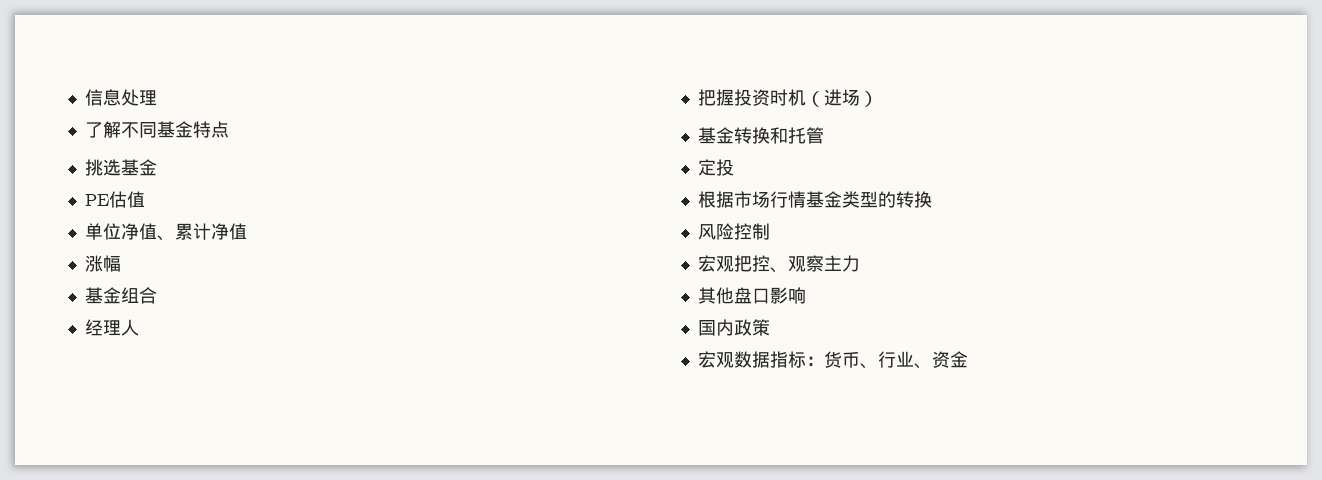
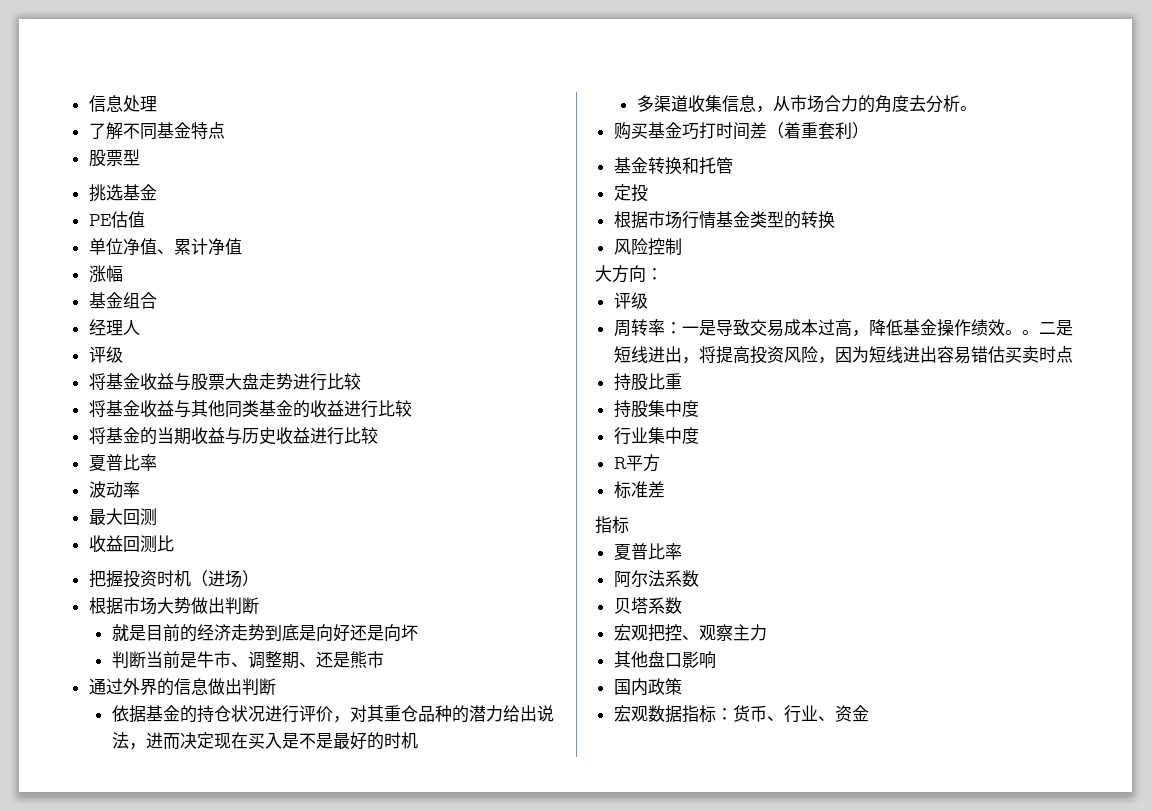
+ 股票型
  经理人
+ 评级
+ 将基金收益与股票大盘走势进行比较
+ 将基金收益与其他同类基金的收益进行比较
+ 将基金的当期收益与历史收益进行比较
+ 夏普比率
+ 波动率
+ 最大回测
+ 收益回测比
+ 根据市场大势做出判断
+ 就是目前的经济走势到底是向好还是向坏
+ 判断当前是牛市、调整期、还是熊市
+ 通过外界的信息做出判断
+ 依据基金的持仓状况进行评价，对其重仓品种的潜力给出说法，进而决定现在买入是不是最好的时机
+ 多渠道收集信息，从市场合力的角度去分析。
+ 购买基金巧打时间差（着重套利）
+ 大方向：
+ 评级
+ 周转率：一是导致交易成本过高，降低基金操作绩效。。二是短线进出，将提高投资风险，因为短线进出容易错估买卖时点
+ 持股比重
+ 持股集中度
+ 行业集中度
+ R平方
+ 标准差
+ 指标
+ 夏普比率
+ 阿尔法系数
+ 贝塔系数

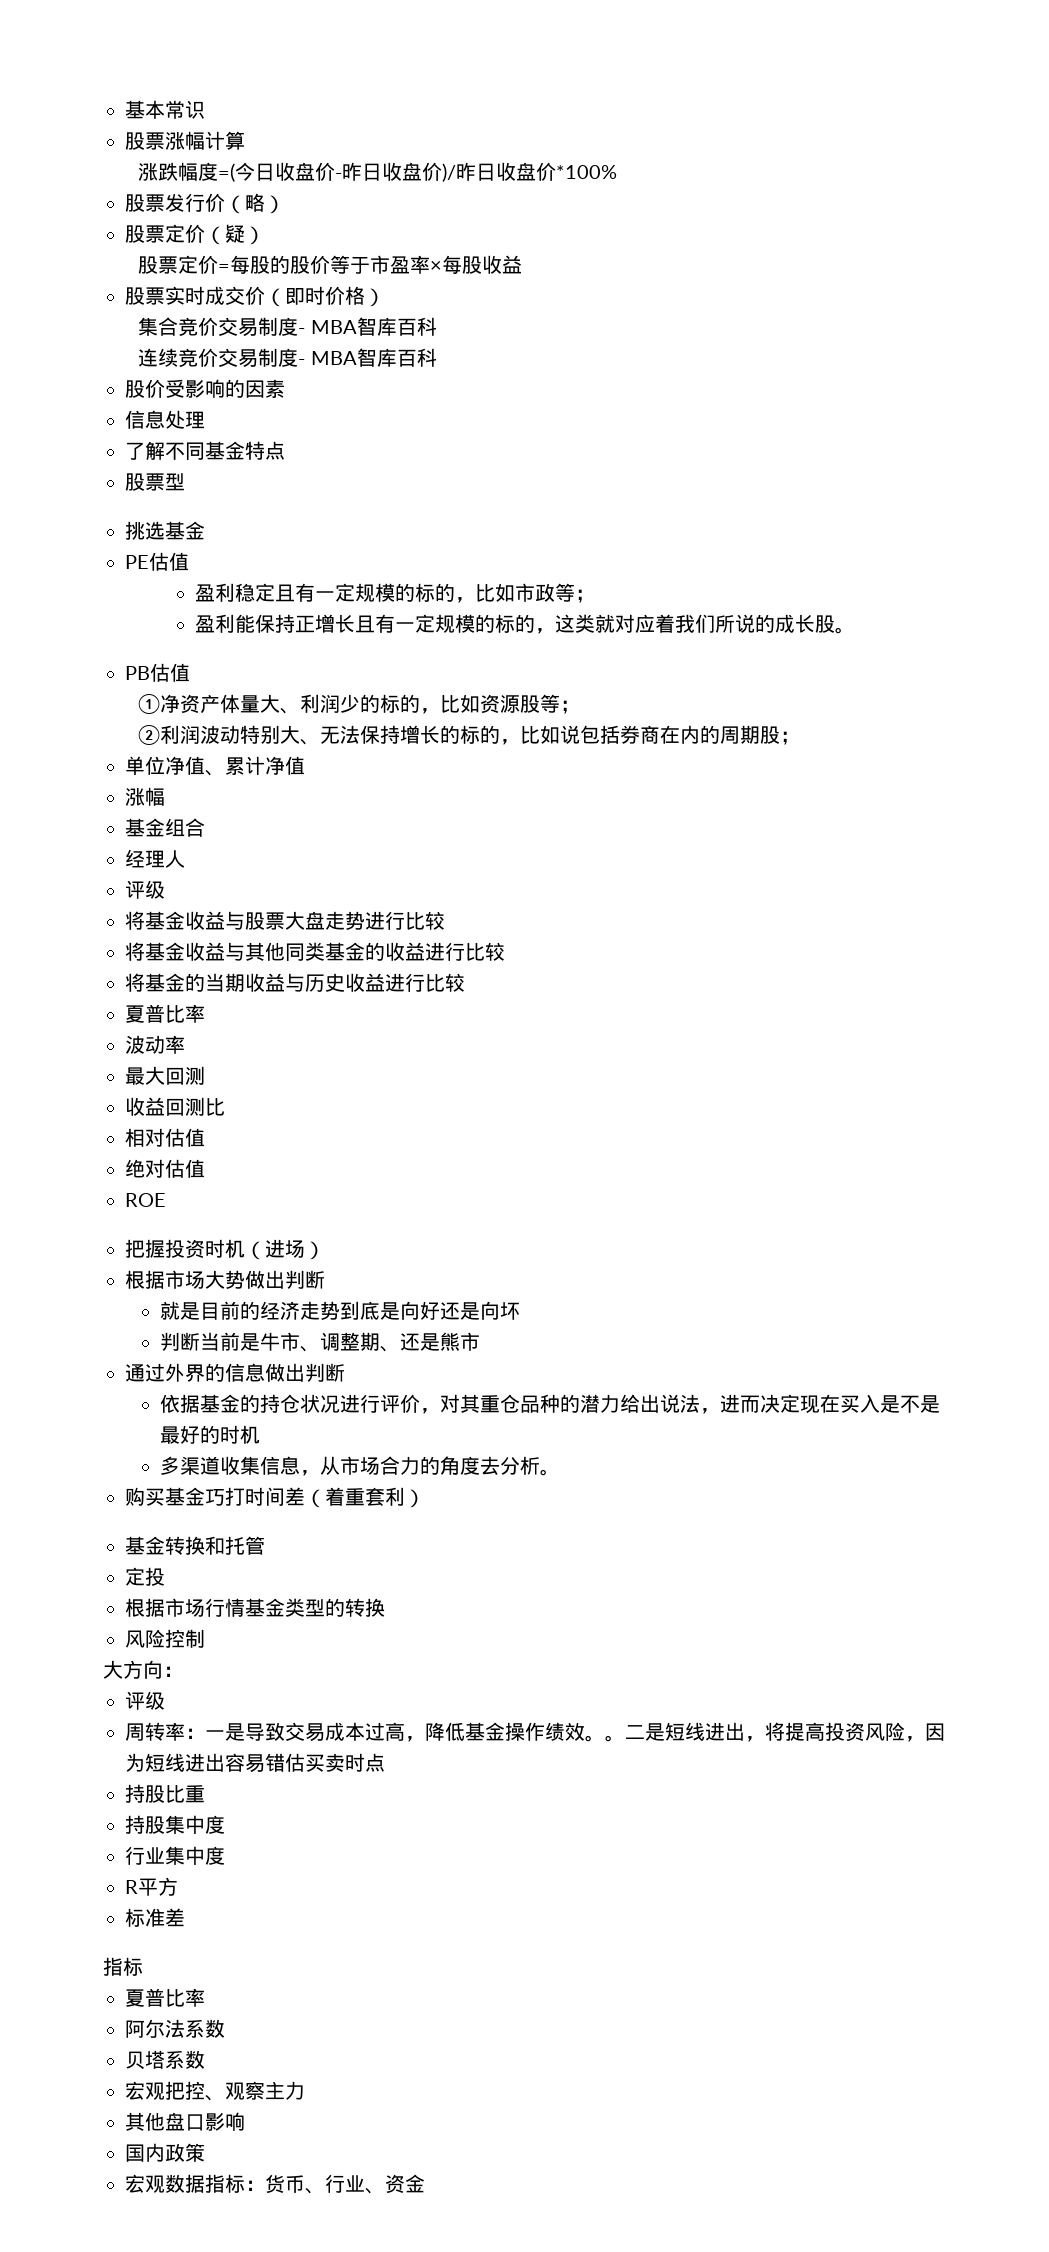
+ 基本常识
+ 股票涨幅计算
+ 涨跌幅度=(今日收盘价-昨日收盘价)/昨日收盘价*100%
+ 股票发行价（略）
+ 股票定价（疑）
+ 股票定价=每股的股价等于市盈率×每股收益
+ 股票实时成交价（即时价格）
+ 集合竞价交易制度- MBA智库百科
+ 连续竞价交易制度- MBA智库百科
+ 股价受影响的因素
+ 盈利稳定且有一定规模的标的，比如市政等；
+ 盈利能保持正增长且有一定规模的标的，这类就对应着我们所说的成长股。
+ PB估值
+ ①净资产体量大、利润少的标的，比如资源股等；
+ ②利润波动特别大、无法保持增长的标的，比如说包括券商在内的周期股；
+ 相对估值
+ 绝对估值
+ ROE

